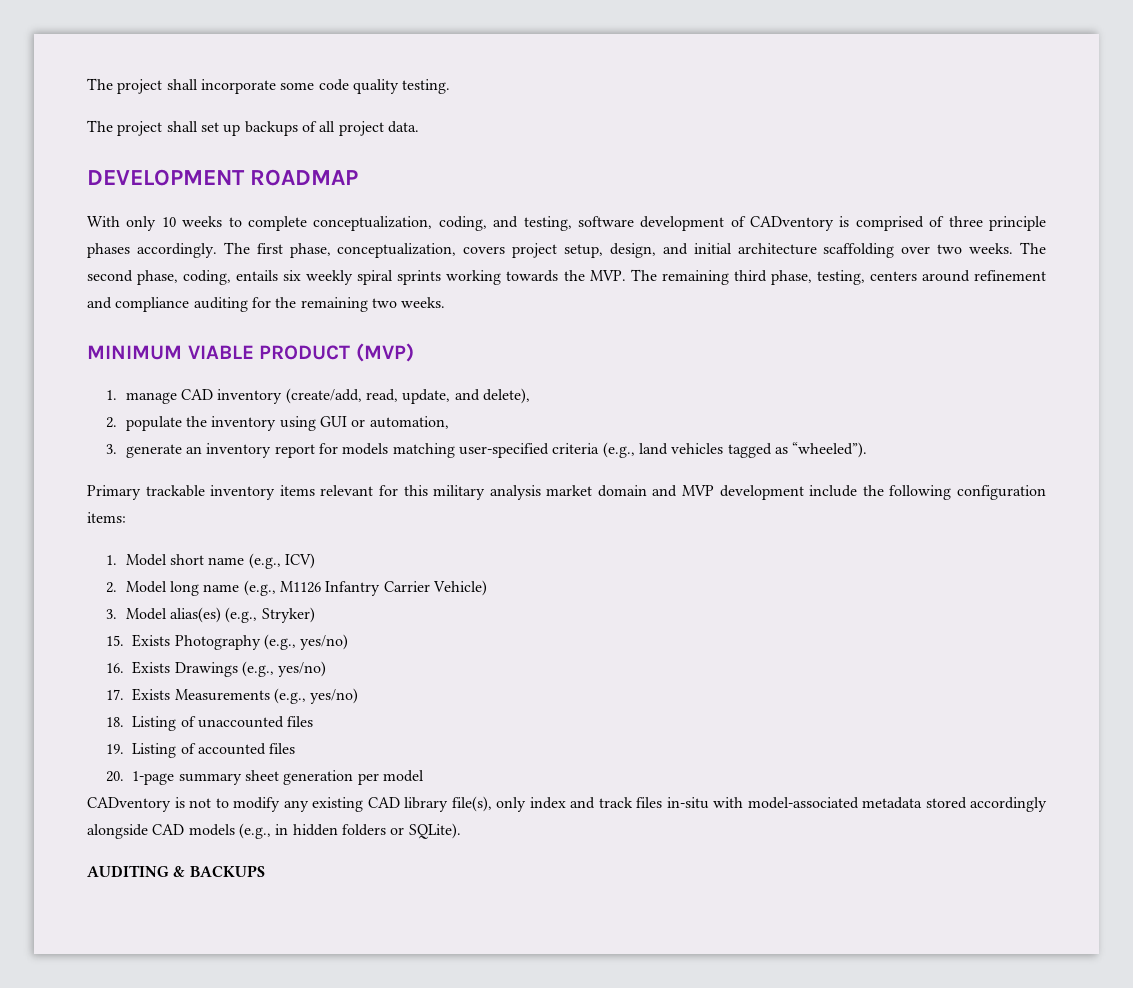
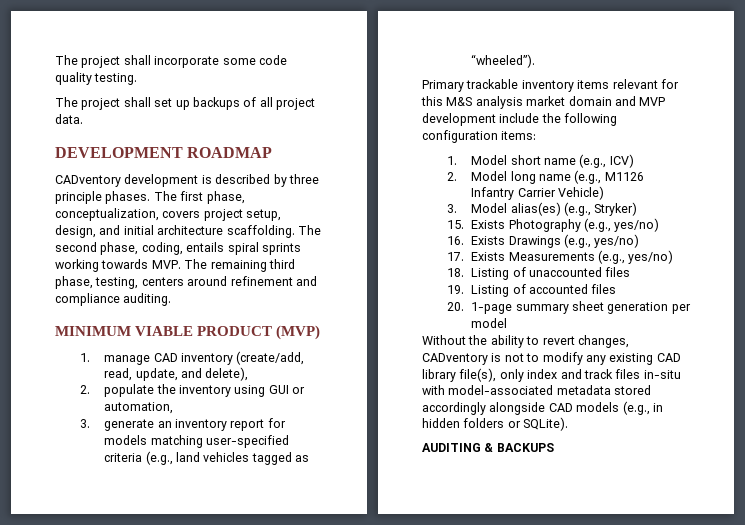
- With only 10 weeks to complete conceptualization, coding, and testing, software development of CADventory is comprised of three principle phases accordingly.
+ CADventory development is described by three principle phases.
- The first phase, conceptualization, covers project setup, design, and initial architecture scaffolding over two weeks.
+ The first phase, conceptualization, covers project setup, design, and initial architecture scaffolding.
- The second phase, coding, entails six weekly spiral sprints working towards the MVP. The remaining third phase, testing, centers around refinement and compliance auditing for the remaining two weeks.
+ The second phase, coding, entails spiral sprints working towards MVP. The remaining third phase, testing, centers around refinement and compliance auditing.
- Primary trackable inventory items relevant for this military analysis market domain and MVP development include the following configuration items:
+ Primary trackable inventory items relevant for this M&S analysis market domain and MVP development include the following configuration items:
- CADventory is not to modify any existing CAD library file(s), only index and track files in-situ with model-associated metadata stored accordingly alongside CAD models (e.g., in hidden folders or SQLite).
+ Without the ability to revert changes, CADventory is not to modify any existing CAD library file(s), only index and track files in-situ with model-associated metadata stored accordingly alongside CAD models (e.g., in hidden folders or SQLite).

